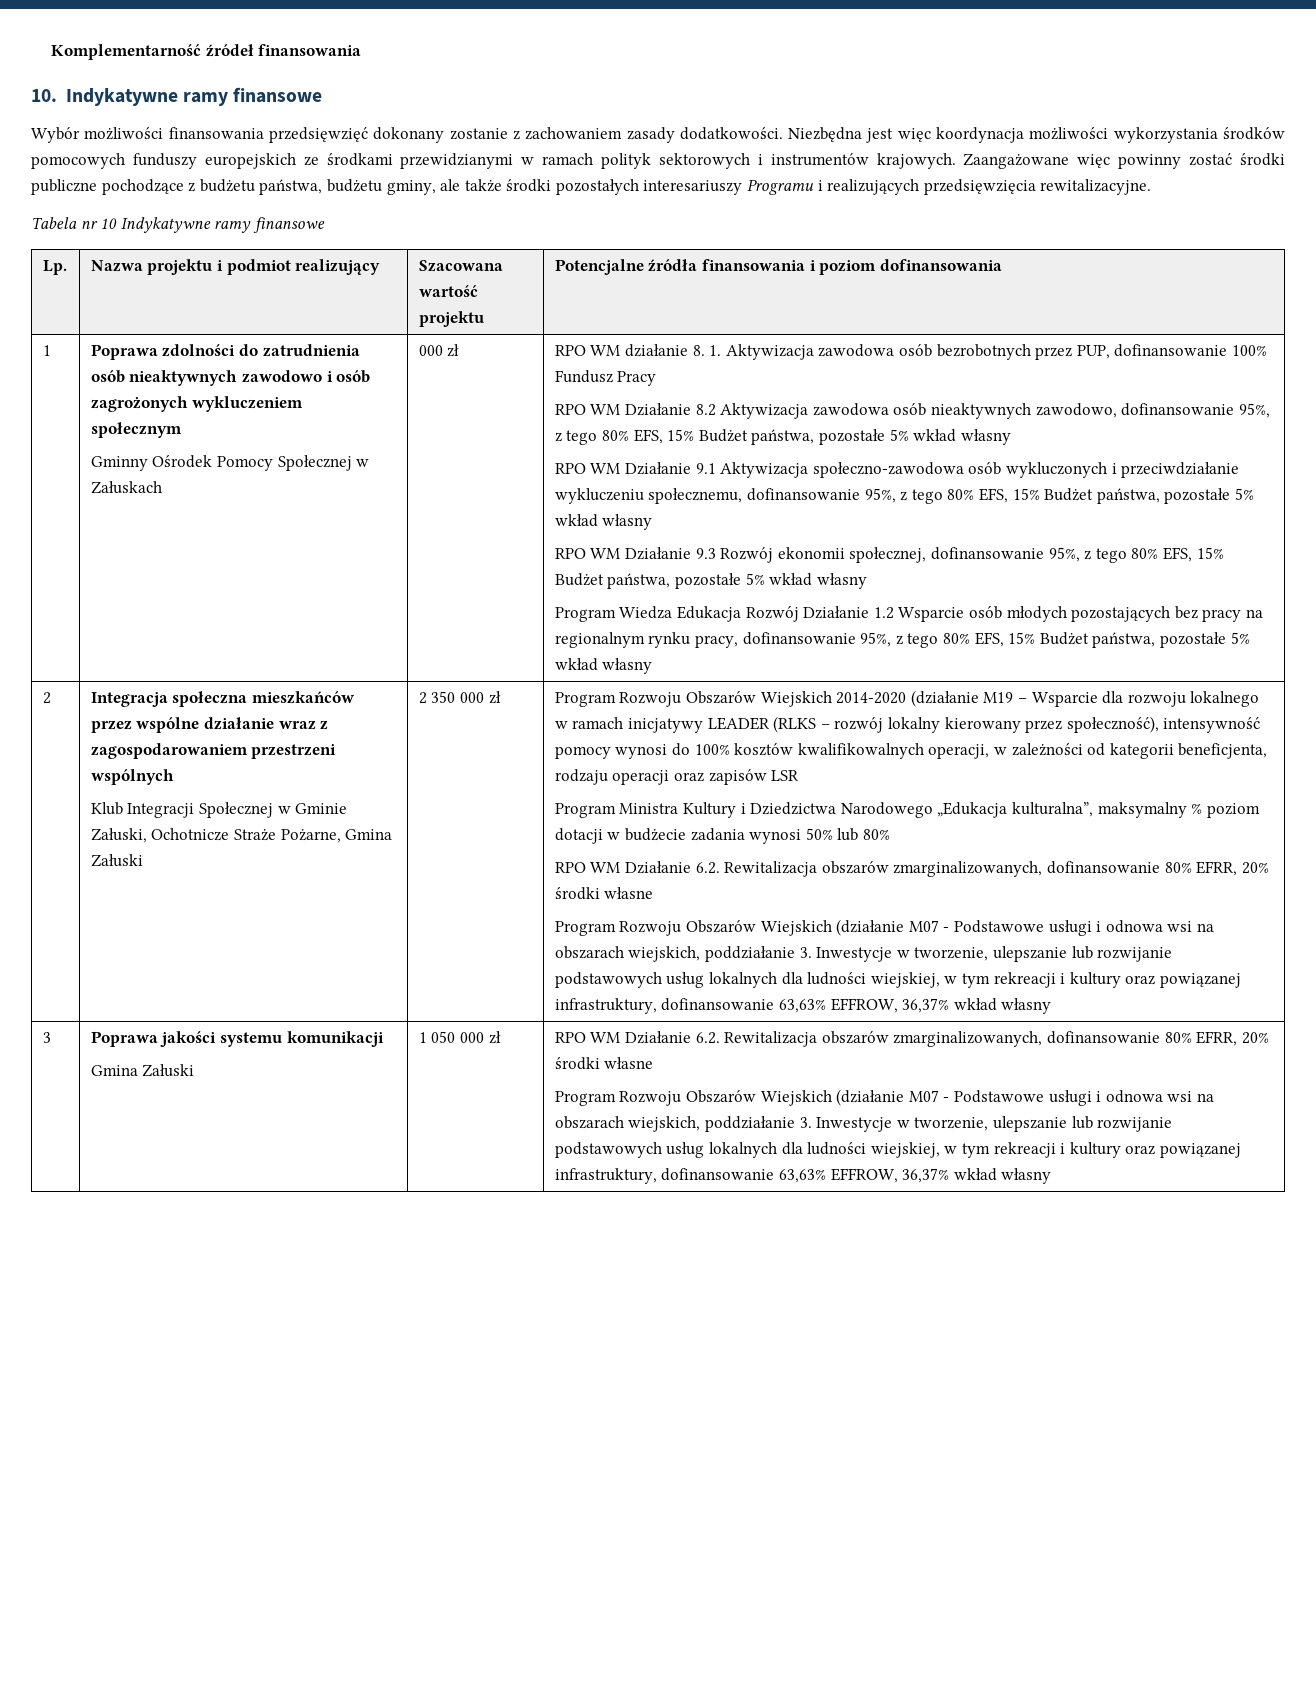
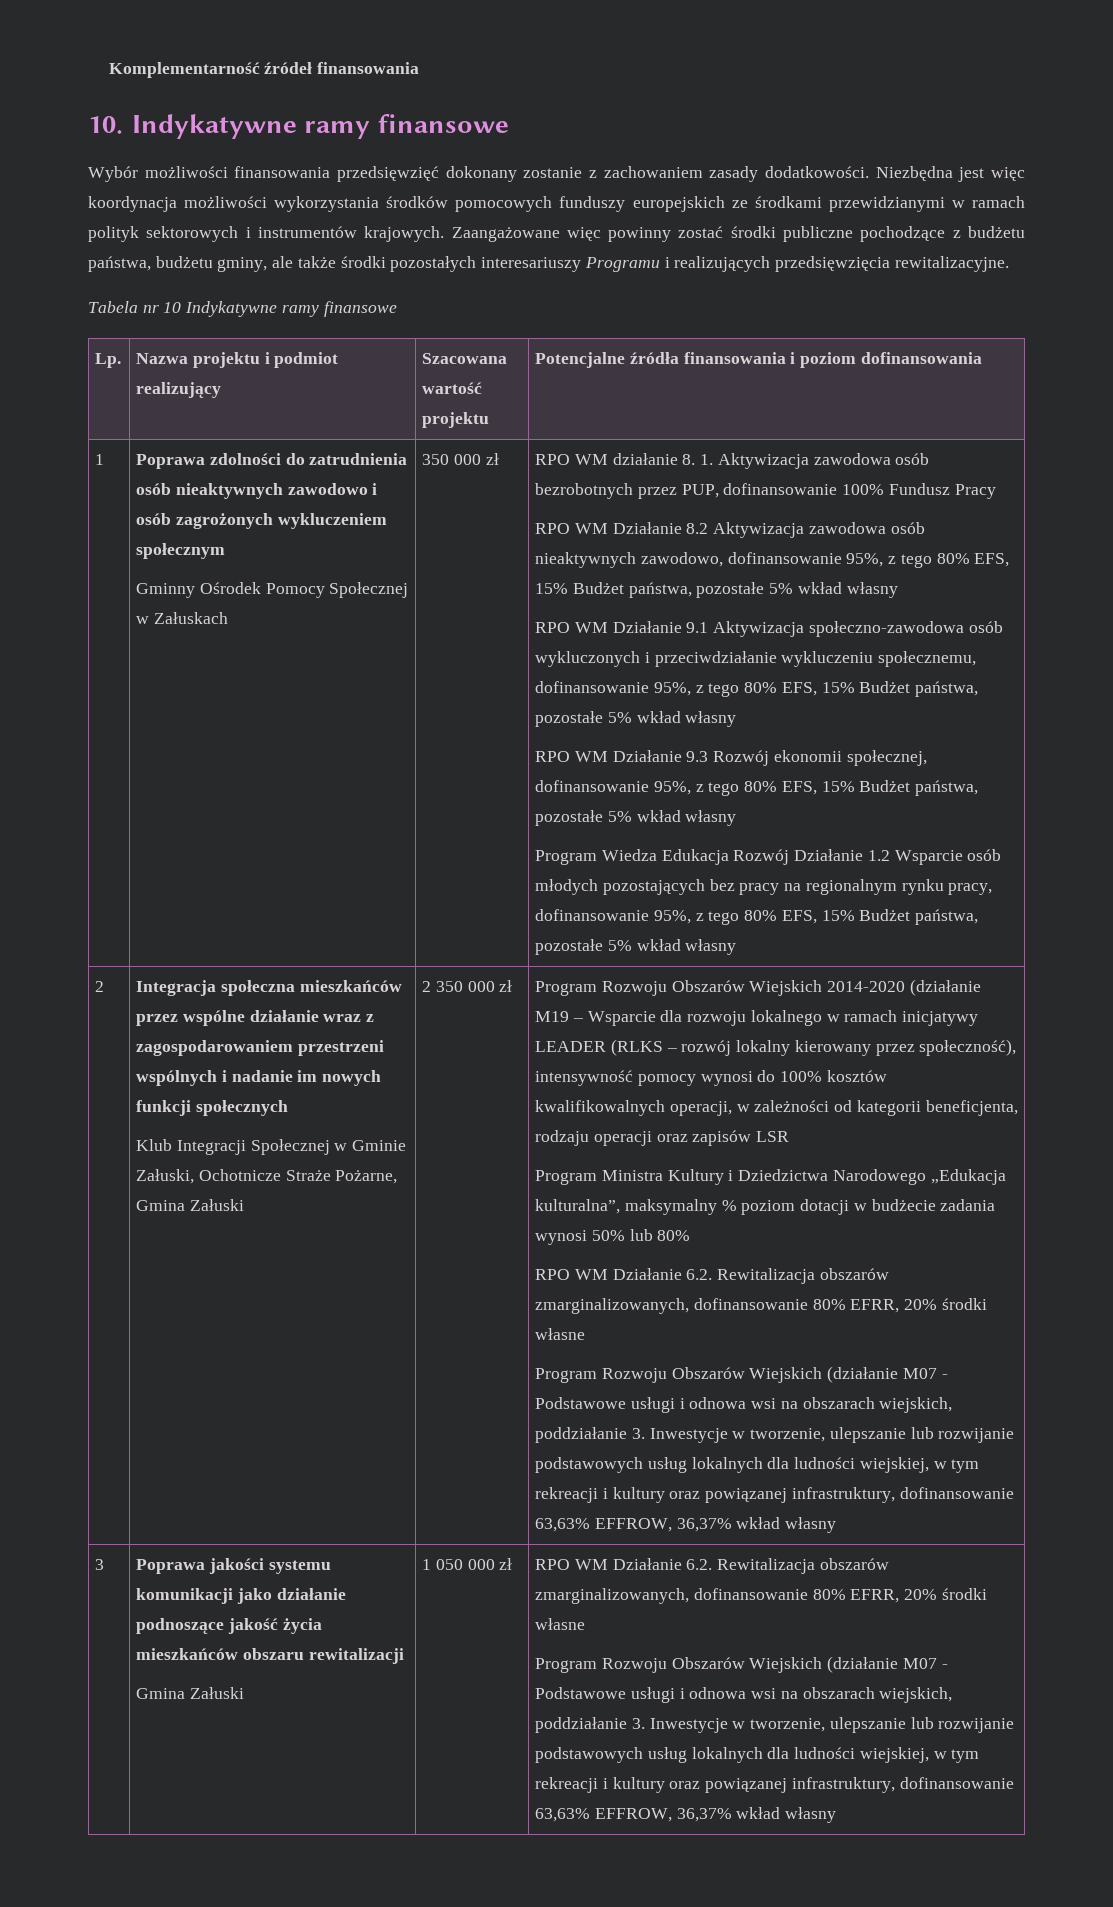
- Gminny Ośrodek Pomocy Społecznej w Załuskach | 000 zł
+ Gminny Ośrodek Pomocy Społecznej w Załuskach | 350 000 zł
- Integracja społeczna mieszkańców przez wspólne działanie wraz z zagospodarowaniem przestrzeni wspólnych
+ Integracja społeczna mieszkańców przez wspólne działanie wraz z zagospodarowaniem przestrzeni wspólnych i nadanie im nowych funkcji społecznych
- Poprawa jakości systemu komunikacji
+ Poprawa jakości systemu komunikacji jako działanie podnoszące jakość życia mieszkańców obszaru rewitalizacji

